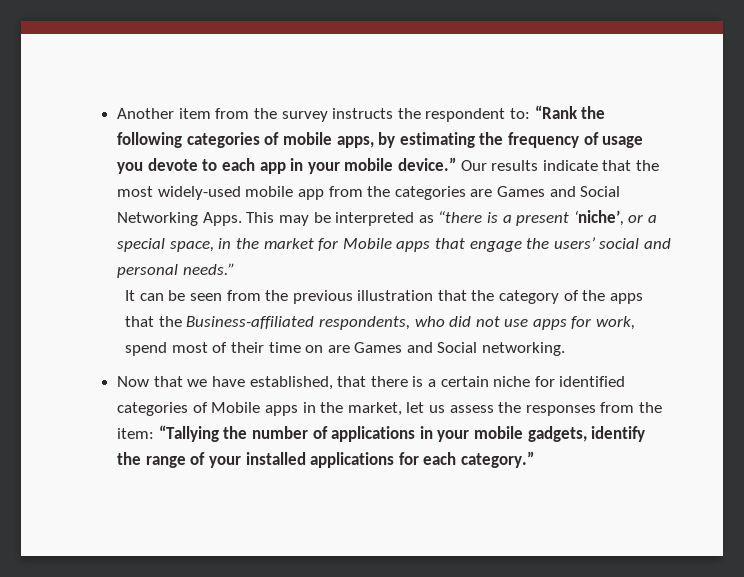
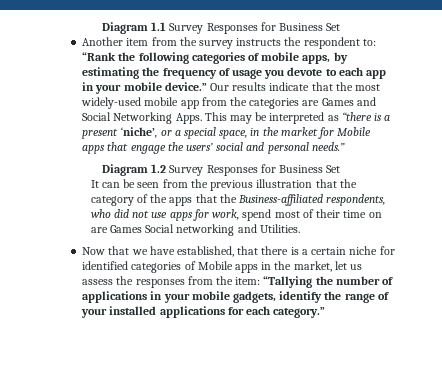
+ Diagram 1.1 Survey Responses for Business Set
+ Diagram 1.2 Survey Responses for Business Set
- It can be seen from the previous illustration that the category of the apps that the Business-affiliated respondents, who did not use apps for work, spend most of their time on are Games and Social networking.
+ It can be seen from the previous illustration that the category of the apps that the Business-affiliated respondents, who did not use apps for work, spend most of their time on are Games Social networking and Utilities.

